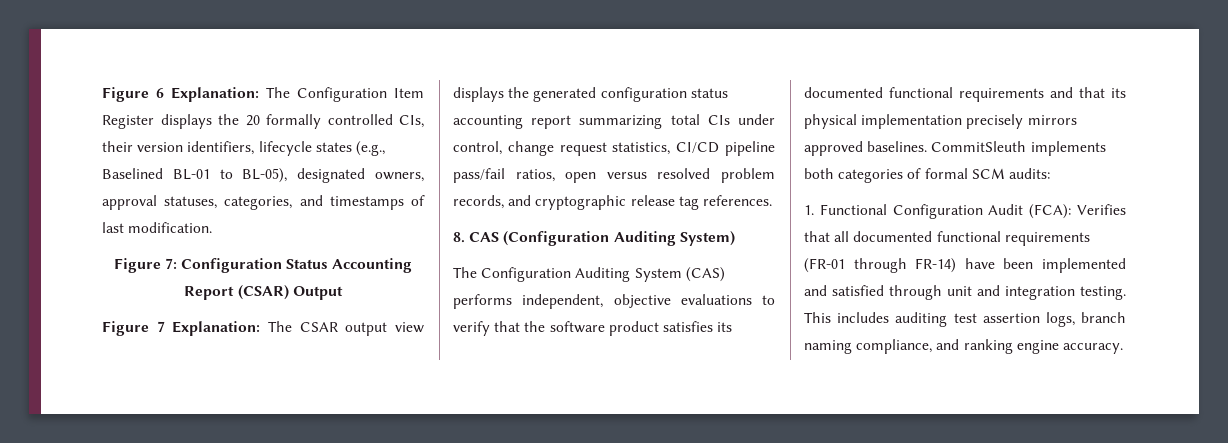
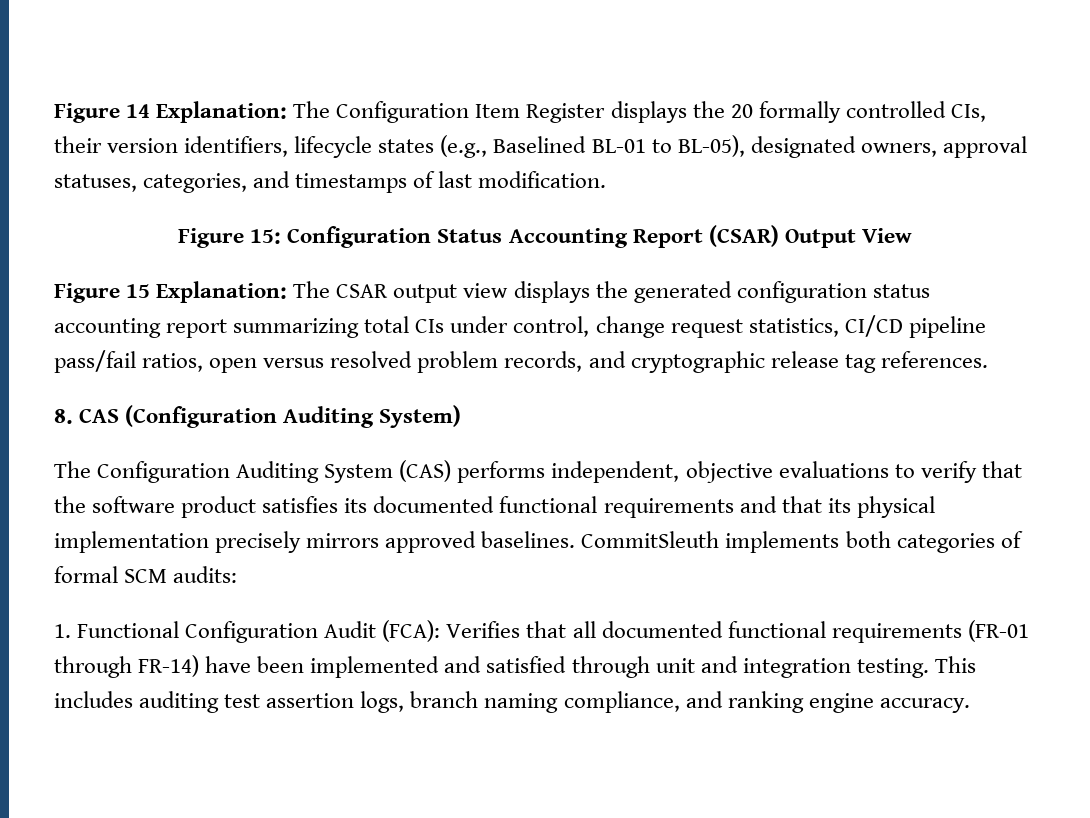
- Figure 6 Explanation: The Configuration Item Register displays the 20 formally controlled CIs, their version identifiers, lifecycle states (e.g., Baselined BL-01 to BL-05), designated owners, approval statuses, categories, and timestamps of last modification.
+ Figure 14 Explanation: The Configuration Item Register displays the 20 formally controlled CIs, their version identifiers, lifecycle states (e.g., Baselined BL-01 to BL-05), designated owners, approval statuses, categories, and timestamps of last modification.
- Figure 7: Configuration Status Accounting Report (CSAR) Output
- Figure 7 Explanation: The CSAR output view displays the generated configuration status accounting report summarizing total CIs under control, change request statistics, CI/CD pipeline pass/fail ratios, open versus resolved problem records, and cryptographic release tag references.
+ Figure 15: Configuration Status Accounting Report (CSAR) Output View
+ Figure 15 Explanation: The CSAR output view displays the generated configuration status accounting report summarizing total CIs under control, change request statistics, CI/CD pipeline pass/fail ratios, open versus resolved problem records, and cryptographic release tag references.

